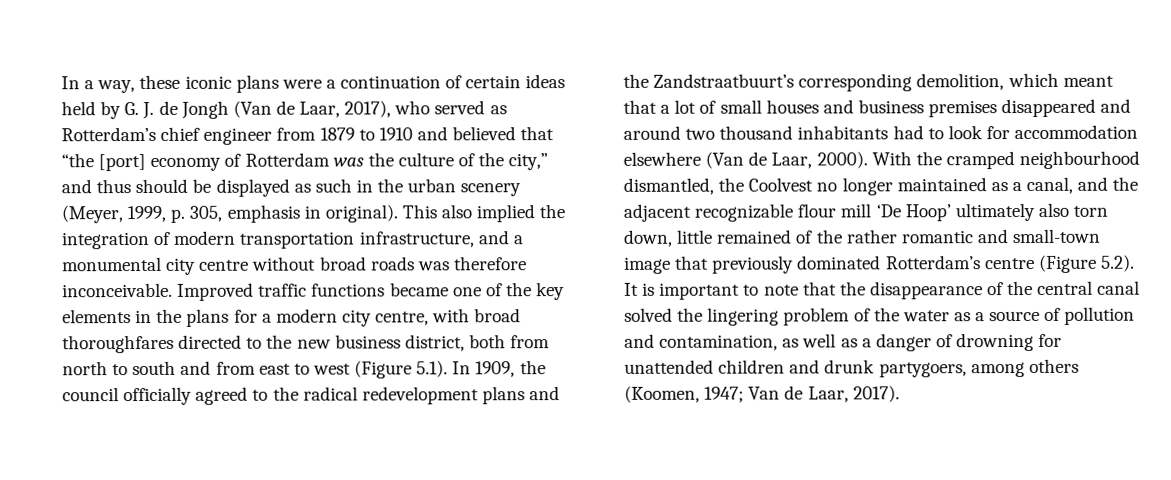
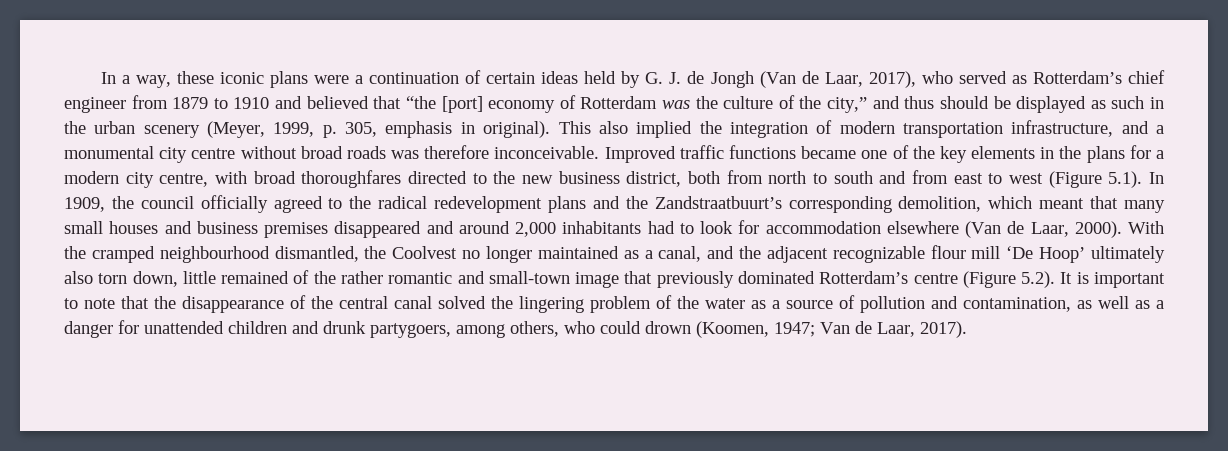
- Improved traffic functions became one of the key elements in the plans for a modern city centre, with broad thoroughfares directed to the new business district, both from north to south and from east to west (Figure 5.1). In 1909, the council officially agreed to the radical redevelopment plans and the Zandstraatbuurt’s corresponding demolition, which meant that a lot of small houses and business premises disappeared and around two thousand inhabitants had to look for accommodation elsewhere (Van de Laar, 2000).
+ Improved traffic functions became one of the key elements in the plans for a modern city centre, with broad thoroughfares directed to the new business district, both from north to south and from east to west (Figure 5.1). In 1909, the council officially agreed to the radical redevelopment plans and the Zandstraatbuurt’s corresponding demolition, which meant that many small houses and business premises disappeared and around 2,000 inhabitants had to look for accommodation elsewhere (Van de Laar, 2000).
- With the cramped neighbourhood dismantled, the Coolvest no longer maintained as a canal, and the adjacent recognizable flour mill ‘De Hoop’ ultimately also torn down, little remained of the rather romantic and small-town image that previously dominated Rotterdam’s centre (Figure 5.2). It is important to note that the disappearance of the central canal solved the lingering problem of the water as a source of pollution and contamination, as well as a danger of drowning for unattended children and drunk partygoers, among others (Koomen, 1947;
+ With the cramped neighbourhood dismantled, the Coolvest no longer maintained as a canal, and the adjacent recognizable flour mill ‘De Hoop’ ultimately also torn down, little remained of the rather romantic and small-town image that previously dominated Rotterdam’s centre (Figure 5.2). It is important to note that the disappearance of the central canal solved the lingering problem of the water as a source of pollution and contamination, as well as a danger for unattended children and drunk partygoers, among others, who could drown (Koomen, 1947;

